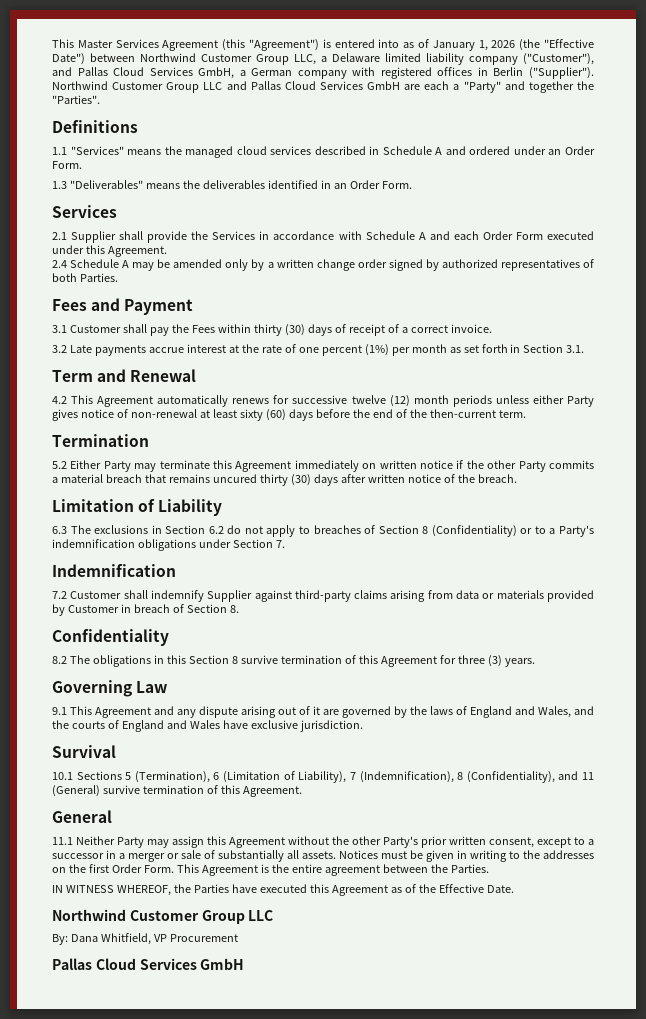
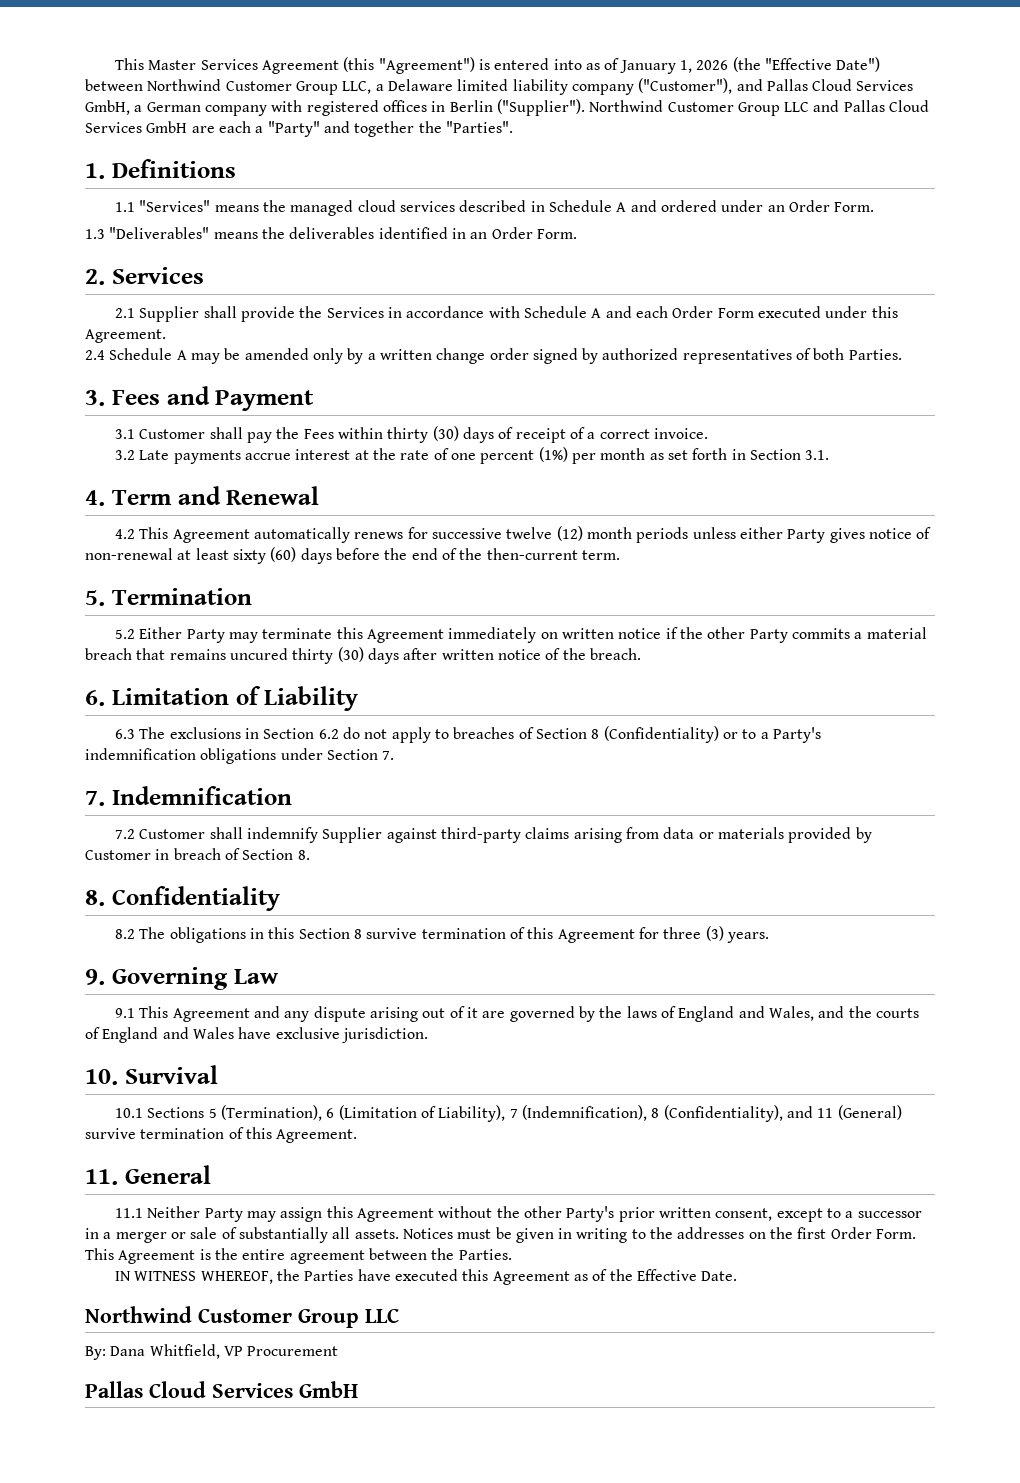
- Definitions
+ 1. Definitions
  1.3 "Deliverables" means the deliverables identified in an Order Form.
- Services
+ 2. Services
- Fees and Payment
+ 3. Fees and Payment
- Term and Renewal
+ 4. Term and Renewal
- Termination
+ 5. Termination
- Limitation of Liability
+ 6. Limitation of Liability
- Indemnification
+ 7. Indemnification
- Confidentiality
+ 8. Confidentiality
- Governing Law
+ 9. Governing Law
- Survival
+ 10. Survival
- General
+ 11. General

